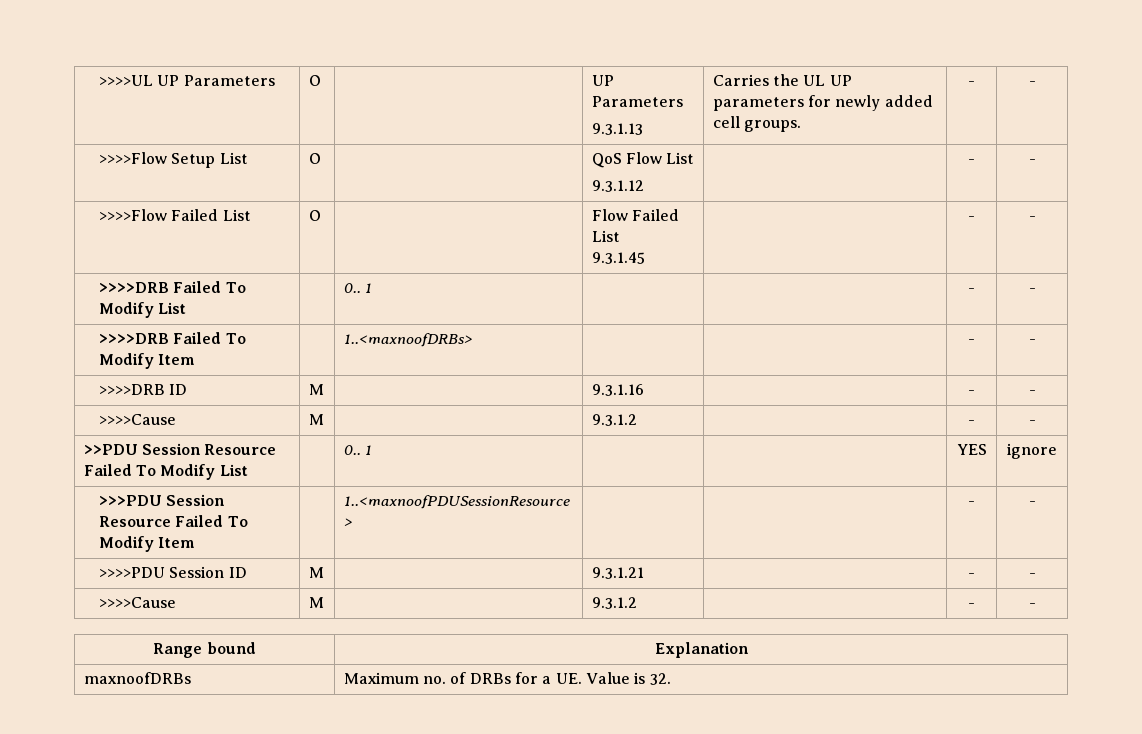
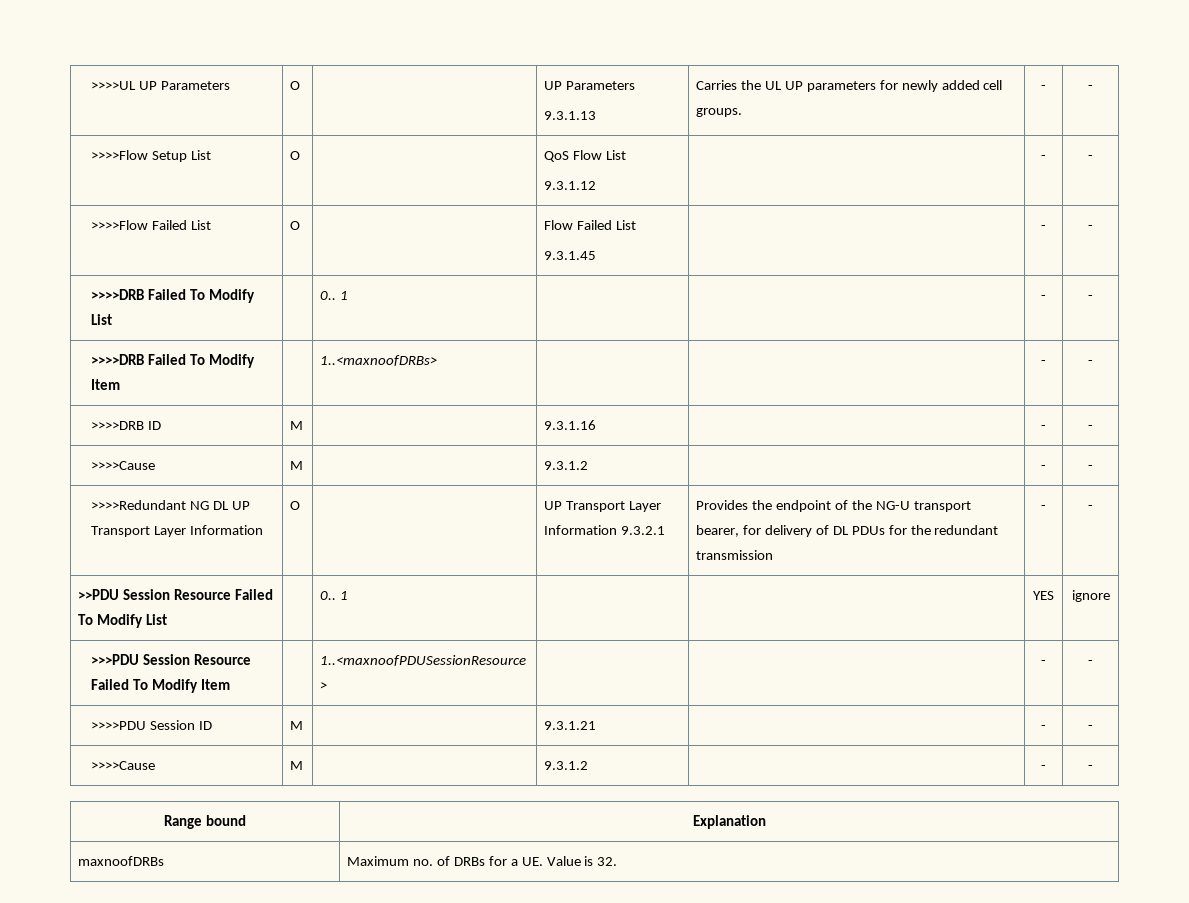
+ >>>>Redundant NG DL UP Transport Layer Information | O | | UP Transport Layer Information 9.3.2.1 | Provides the endpoint of the NG-U transport bearer, for delivery of DL PDUs for the redundant transmission | - | -

